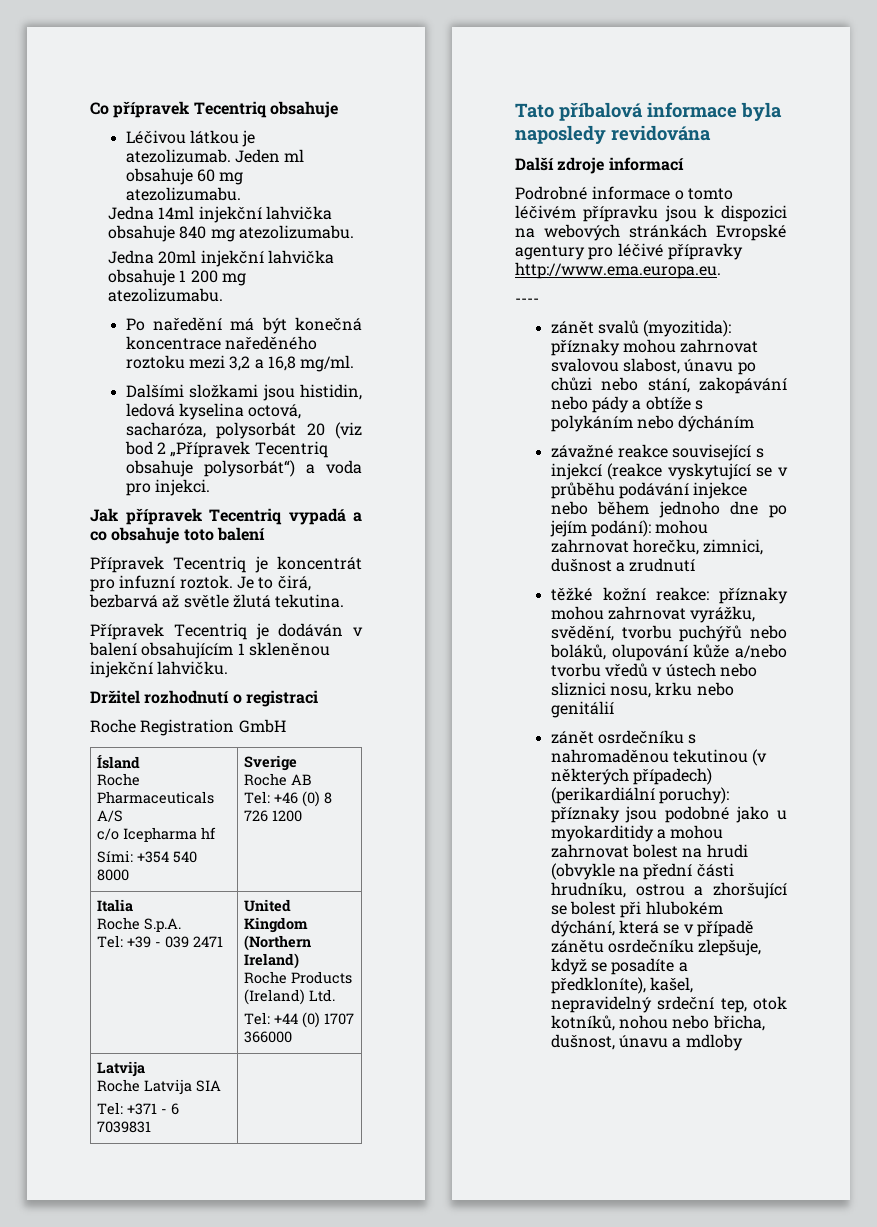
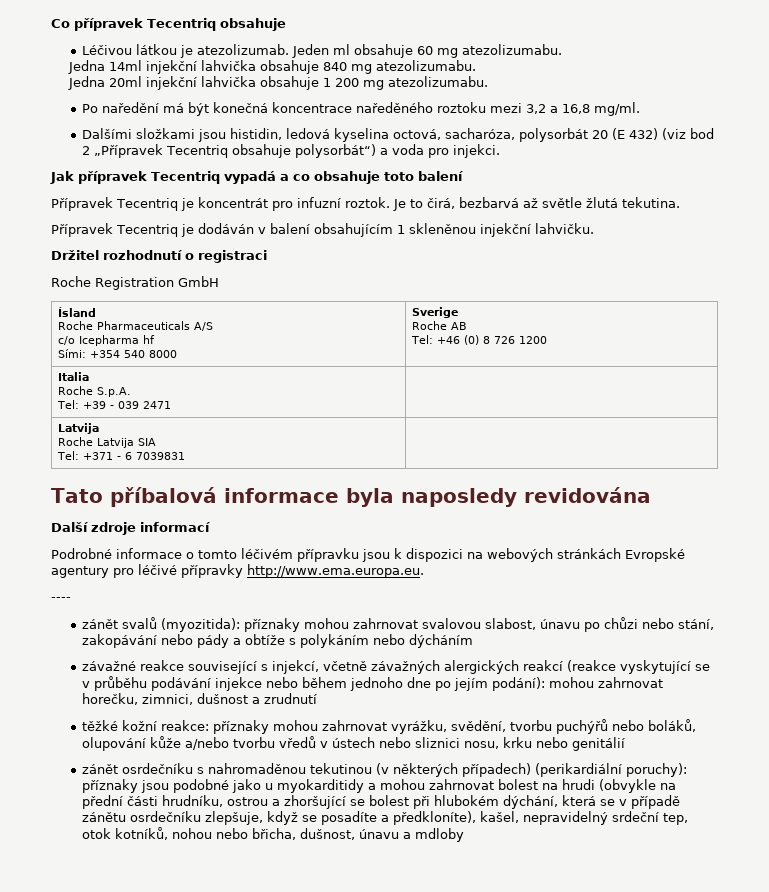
- Dalšími složkami jsou histidin, ledová kyselina octová, sacharóza, polysorbát 20 (viz bod 2 „Přípravek Tecentriq obsahuje polysorbát“) a voda pro injekci.
+ Dalšími složkami jsou histidin, ledová kyselina octová, sacharóza, polysorbát 20 (E 432) (viz bod 2 „Přípravek Tecentriq obsahuje polysorbát“) a voda pro injekci.
  Italia
  Roche S.p.A.
- Tel: +39 - 039 2471 | United Kingdom (Northern Ireland)
- Roche Products (Ireland) Ltd.
- Tel: +44 (0) 1707 366000
+ Tel: +39 - 039 2471 |
- závažné reakce související s injekcí (reakce vyskytující se v průběhu podávání injekce nebo během jednoho dne po jejím podání): mohou zahrnovat horečku, zimnici, dušnost a zrudnutí
+ závažné reakce související s injekcí, včetně závažných alergických reakcí (reakce vyskytující se v průběhu podávání injekce nebo během jednoho dne po jejím podání): mohou zahrnovat horečku, zimnici, dušnost a zrudnutí

